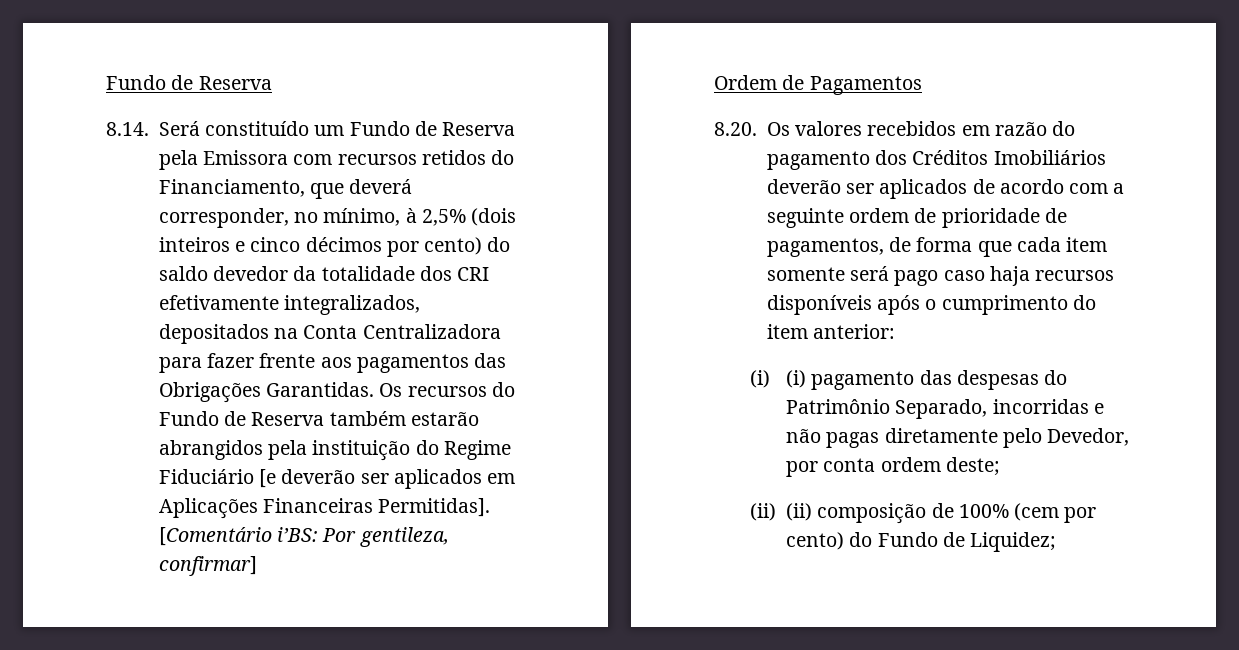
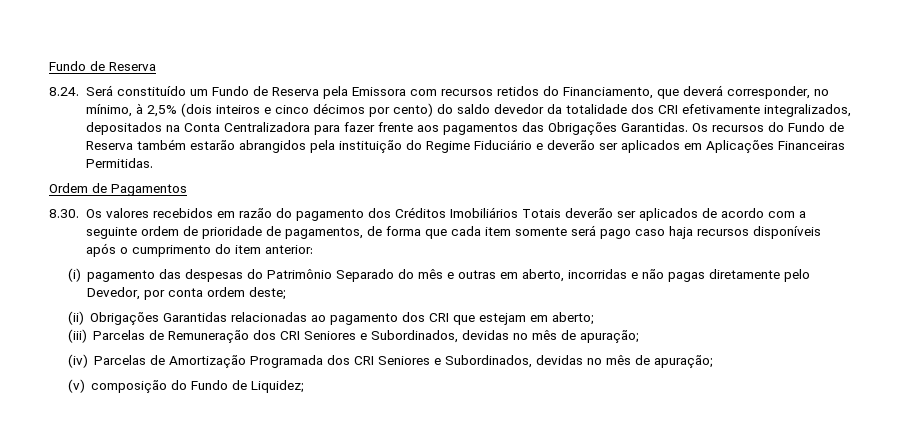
- 8.14. Será constituído um Fundo de Reserva pela Emissora com recursos retidos do Financiamento, que deverá corresponder, no mínimo, à 2,5% (dois inteiros e cinco décimos por cento) do saldo devedor da totalidade dos CRI efetivamente integralizados, depositados na Conta Centralizadora para fazer frente aos pagamentos das Obrigações Garantidas.
+ 8.24. Será constituído um Fundo de Reserva pela Emissora com recursos retidos do Financiamento, que deverá corresponder, no mínimo, à 2,5% (dois inteiros e cinco décimos por cento) do saldo devedor da totalidade dos CRI efetivamente integralizados, depositados na Conta Centralizadora para fazer frente aos pagamentos das Obrigações Garantidas.
- Os recursos do Fundo de Reserva também estarão abrangidos pela instituição do Regime Fiduciário [e deverão ser aplicados em Aplicações Financeiras Permitidas]. [Comentário i’BS: Por gentileza, confirmar]
+ Os recursos do Fundo de Reserva também estarão abrangidos pela instituição do Regime Fiduciário e deverão ser aplicados em Aplicações Financeiras Permitidas.
- 8.20. Os valores recebidos em razão do pagamento dos Créditos Imobiliários deverão ser aplicados de acordo com a seguinte ordem de prioridade de pagamentos, de forma que cada item somente será pago caso haja recursos disponíveis após o cumprimento do item anterior:
+ 8.30. Os valores recebidos em razão do pagamento dos Créditos Imobiliários Totais deverão ser aplicados de acordo com a seguinte ordem de prioridade de pagamentos, de forma que cada item somente será pago caso haja recursos disponíveis após o cumprimento do item anterior:
- (i) (i) pagamento das despesas do Patrimônio Separado, incorridas e não pagas diretamente pelo Devedor, por conta ordem deste;
+ (i) pagamento das despesas do Patrimônio Separado do mês e outras em aberto, incorridas e não pagas diretamente pelo Devedor, por conta ordem deste;
- (ii) (ii) composição de 100% (cem por cento) do Fundo de Liquidez;
+ (ii) Obrigações Garantidas relacionadas ao pagamento dos CRI que estejam em aberto;
+ (iii) Parcelas de Remuneração dos CRI Seniores e Subordinados, devidas no mês de apuração;
+ (iv) Parcelas de Amortização Programada dos CRI Seniores e Subordinados, devidas no mês de apuração;
+ (v) composição do Fundo de Liquidez;

